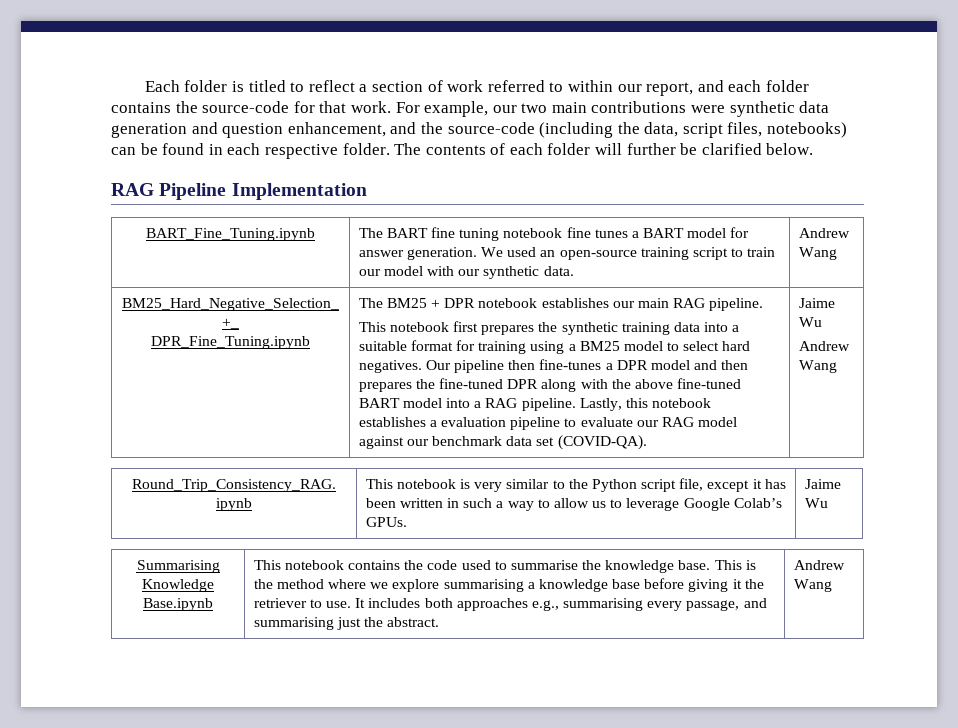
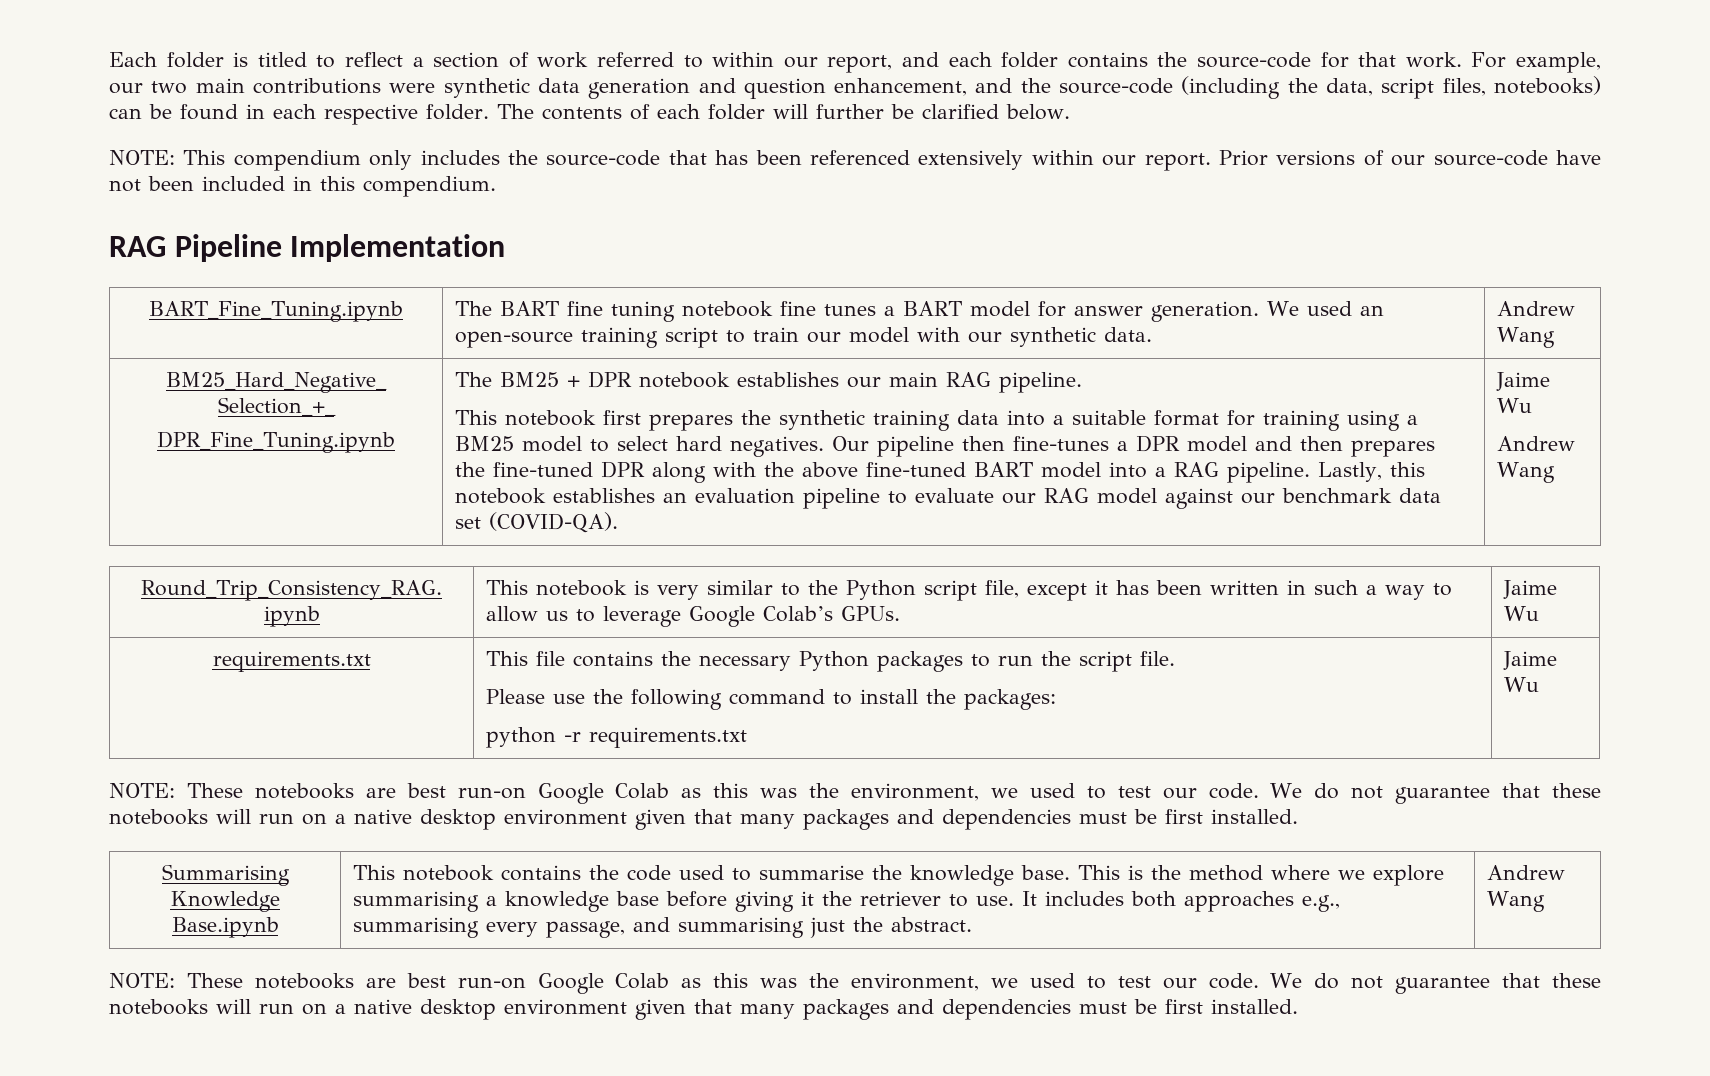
+ NOTE: This compendium only includes the source-code that has been referenced extensively within our report. Prior versions of our source-code have not been included in this compendium.
- Lastly, this notebook establishes a evaluation pipeline to evaluate our RAG model against our benchmark data set (COVID-QA).
+ Lastly, this notebook establishes an evaluation pipeline to evaluate our RAG model against our benchmark data set (COVID-QA).
+ requirements.txt | This file contains the necessary Python packages to run the script file.
+ Please use the following command to install the packages:
+ python -r requirements.txt | Jaime Wu
+ NOTE: These notebooks are best run-on Google Colab as this was the environment, we used to test our code. We do not guarantee that these notebooks will run on a native desktop environment given that many packages and dependencies must be first installed.
  It includes both approaches e.g., summarising every passage, and summarising just the abstract. | Andrew Wang
+ NOTE: These notebooks are best run-on Google Colab as this was the environment, we used to test our code. We do not guarantee that these notebooks will run on a native desktop environment given that many packages and dependencies must be first installed.

